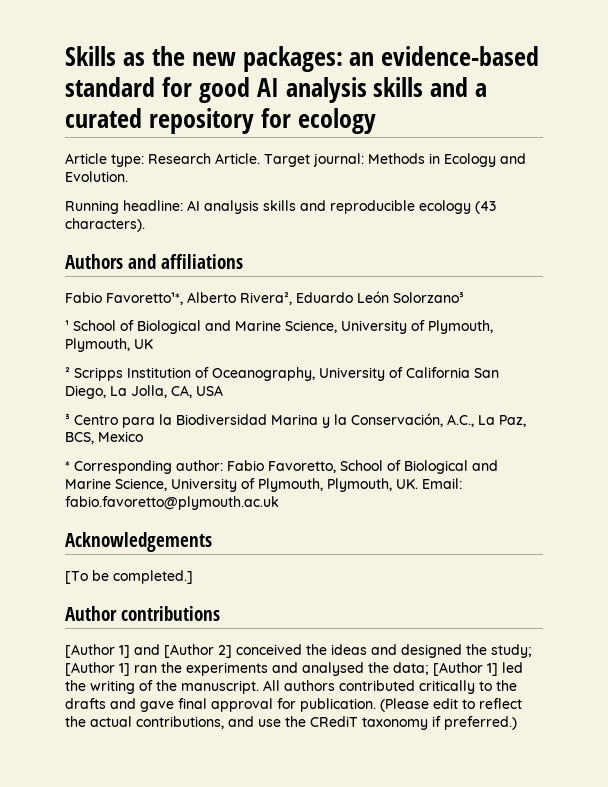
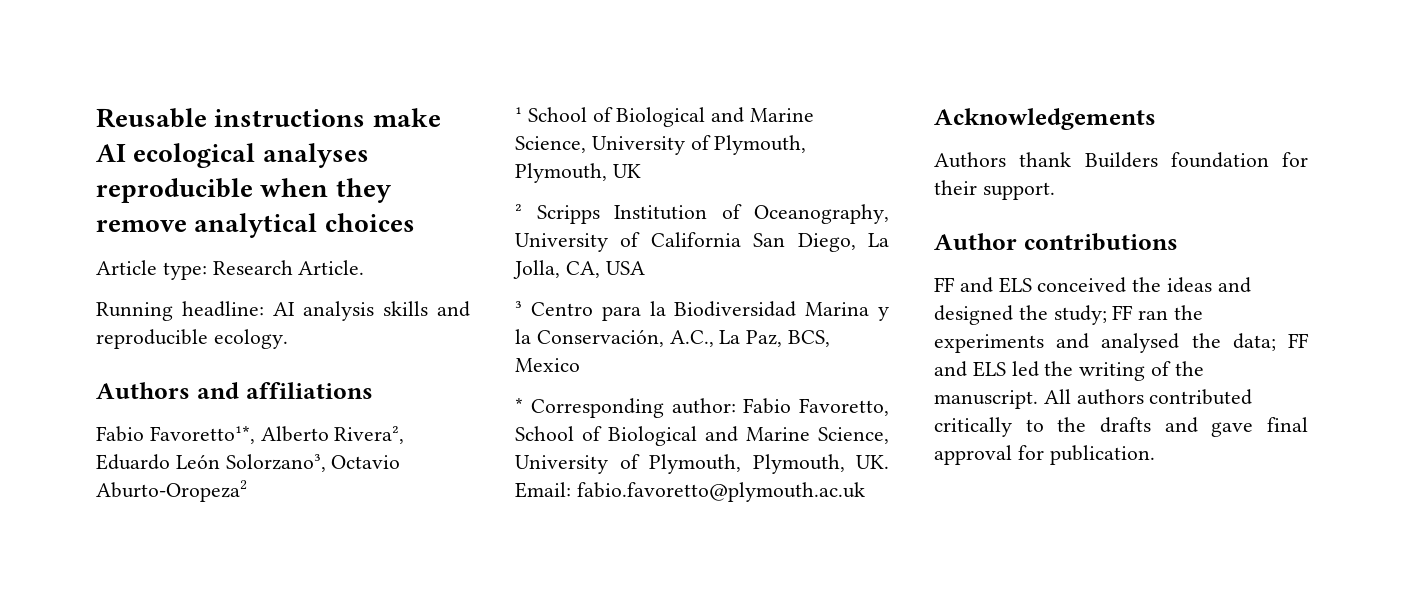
- Skills as the new packages: an evidence-based standard for good AI analysis skills and a curated repository for ecology
- Article type: Research Article. Target journal: Methods in Ecology and Evolution.
+ Reusable instructions make AI ecological analyses reproducible when they remove analytical choices
+ Article type: Research Article.
- Running headline: AI analysis skills and reproducible ecology (43 characters).
+ Running headline: AI analysis skills and reproducible ecology.
- Fabio Favoretto¹*, Alberto Rivera², Eduardo León Solorzano³
+ Fabio Favoretto¹*, Alberto Rivera², Eduardo León Solorzano³, Octavio Aburto-Oropeza2
- [To be completed.]
+ Authors thank Builders foundation for their support.
  Author contributions
- [Author 1] and [Author 2] conceived the ideas and designed the study; [Author 1] ran the experiments and analysed the data; [Author 1] led the writing of the manuscript.
+ FF and ELS conceived the ideas and designed the study; FF ran the experiments and analysed the data; FF and ELS led the writing of the manuscript.
- (Please edit to reflect the actual contributions, and use the CRediT taxonomy if preferred.)

